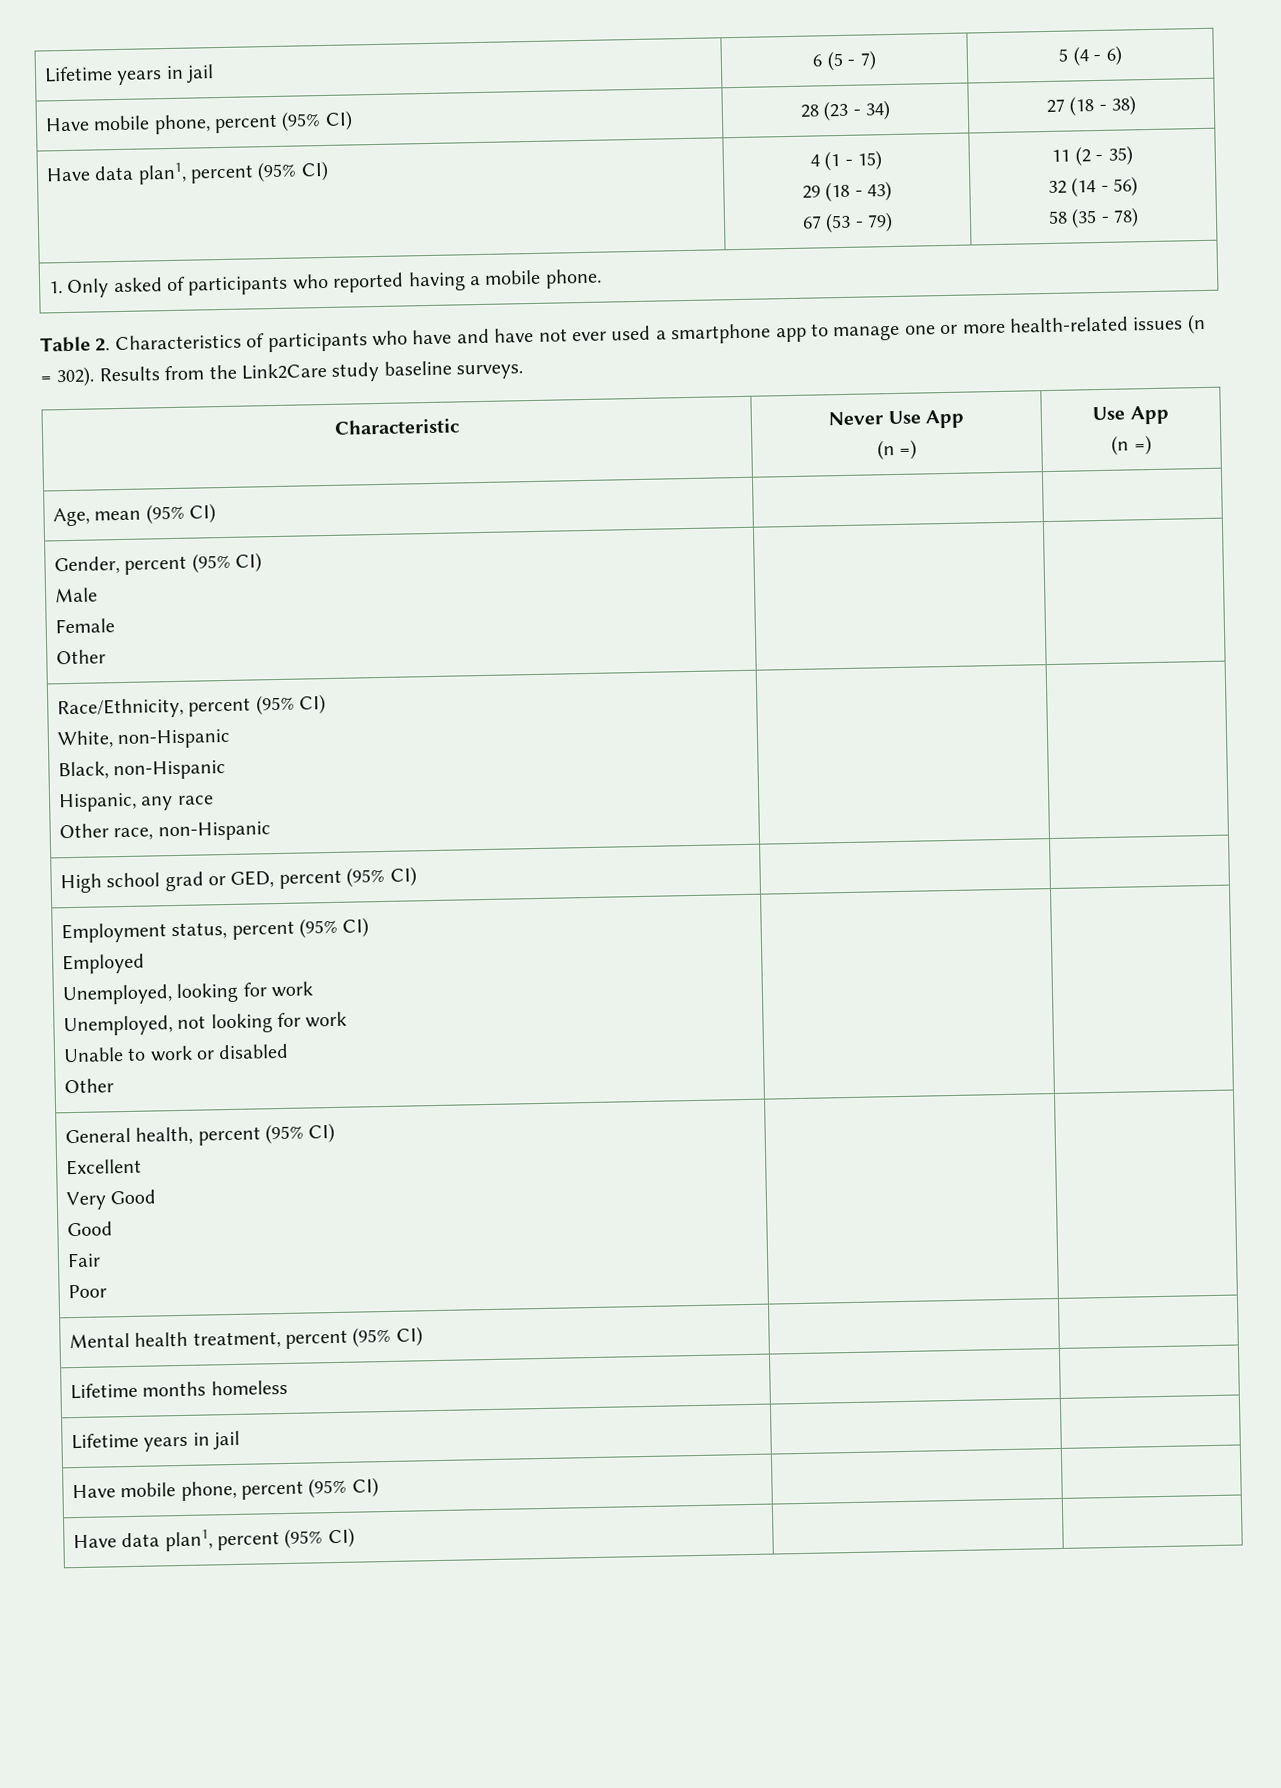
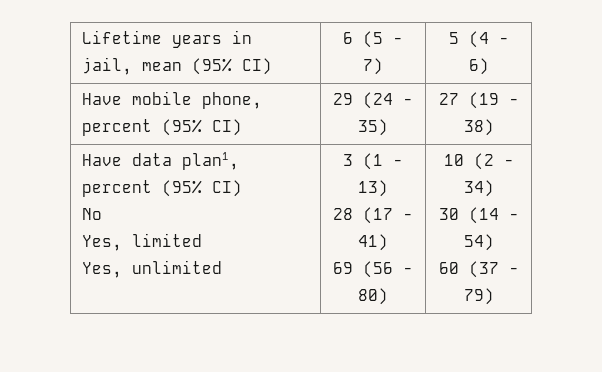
- Lifetime years in jail | 6 (5 - 7) | 5 (4 - 6)
+ Lifetime years in jail, mean (95% CI) | 6 (5 - 7) | 5 (4 - 6)
- Have mobile phone, percent (95% CI) | 28 (23 - 34) | 27 (18 - 38)
+ Have mobile phone, percent (95% CI) | 29 (24 - 35) | 27 (19 - 38)
- Have data plan1, percent (95% CI) | 4 (1 - 15)
- 29 (18 - 43)
- 67 (53 - 79) | 11 (2 - 35)
- 32 (14 - 56)
- 58 (35 - 78)
- 1. Only asked of participants who reported having a mobile phone.
- Table 2. Characteristics of participants who have and have not ever used a smartphone app to manage one or more health-related issues (n = 302). Results from the Link2Care study baseline surveys.
- Characteristic | Never Use App
- (n =) | Use App
- (n =)
- Age, mean (95% CI) | |
- Gender, percent (95% CI)
- Male
- Female
- Other | |
- Race/Ethnicity, percent (95% CI)
- White, non-Hispanic
- Black, non-Hispanic
- Hispanic, any race
- Other race, non-Hispanic | |
- High school grad or GED, percent (95% CI) | |
- Employment status, percent (95% CI)
- Employed
- Unemployed, looking for work
- Unemployed, not looking for work
- Unable to work or disabled
- Other | |
- General health, percent (95% CI)
- Excellent
- Very Good
- Good
- Fair
- Poor | |
- Mental health treatment, percent (95% CI) | |
- Lifetime months homeless | |
- Lifetime years in jail | |
- Have mobile phone, percent (95% CI) | |
- Have data plan1, percent (95% CI) | |
+ Have data plan1, percent (95% CI)
+ No
+ Yes, limited
+ Yes, unlimited | 3 (1 - 13)
+ 28 (17 - 41)
+ 69 (56 - 80) | 10 (2 - 34)
+ 30 (14 - 54)
+ 60 (37 - 79)

